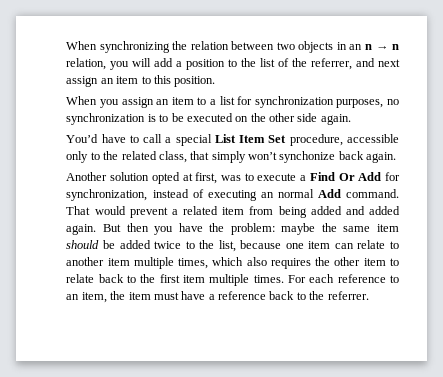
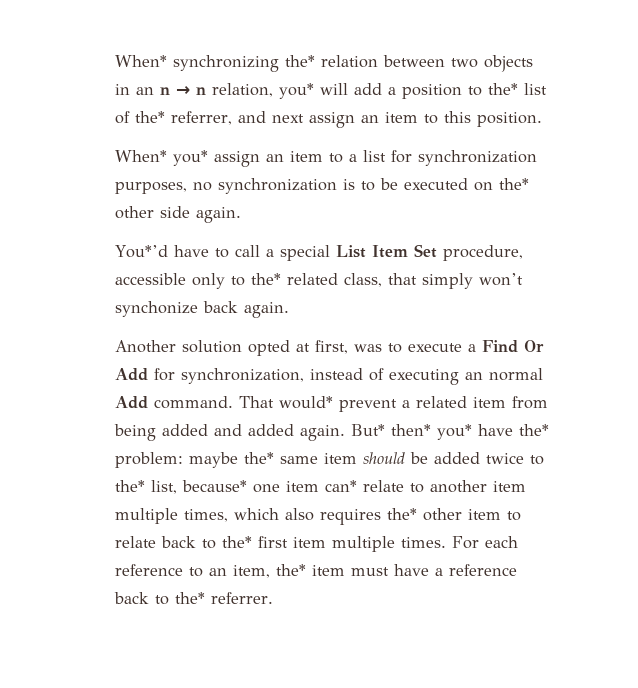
- When synchronizing the relation between two objects in an n → n relation, you will add a position to the list of the referrer, and next assign an item to this position.
+ When* synchronizing the* relation between two objects in an n → n relation, you* will add a position to the* list of the* referrer, and next assign an item to this position.
- When you assign an item to a list for synchronization purposes, no synchronization is to be executed on the other side again.
+ When* you* assign an item to a list for synchronization purposes, no synchronization is to be executed on the* other side again.
- You’d have to call a special List Item Set procedure, accessible only to the related class, that simply won’t synchonize back again.
+ You*’d have to call a special List Item Set procedure, accessible only to the* related class, that simply won’t synchonize back again.
- That would prevent a related item from being added and added again.
+ That would* prevent a related item from being added and added again.
- But then you have the problem: maybe the same item should be added twice to the list, because one item can relate to another item multiple times, which also requires the other item to relate back to the first item multiple times.
+ But* then* you* have the* problem: maybe the* same item should be added twice to the* list, because* one item can* relate to another item multiple times, which also requires the* other item to relate back to the* first item multiple times.
- For each reference to an item, the item must have a reference back to the referrer.
+ For each reference to an item, the* item must have a reference back to the* referrer.

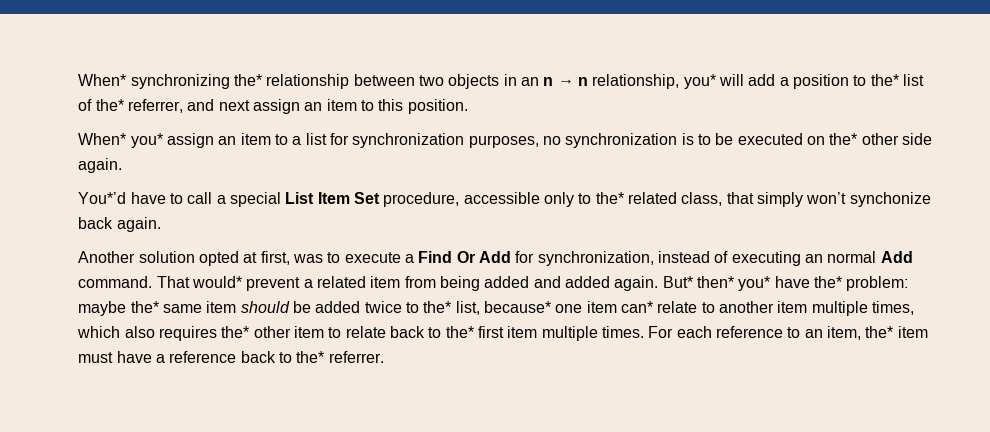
- When* synchronizing the* relation between two objects in an n → n relation, you* will add a position to the* list of the* referrer, and next assign an item to this position.
+ When* synchronizing the* relationship between two objects in an n → n relationship, you* will add a position to the* list of the* referrer, and next assign an item to this position.

